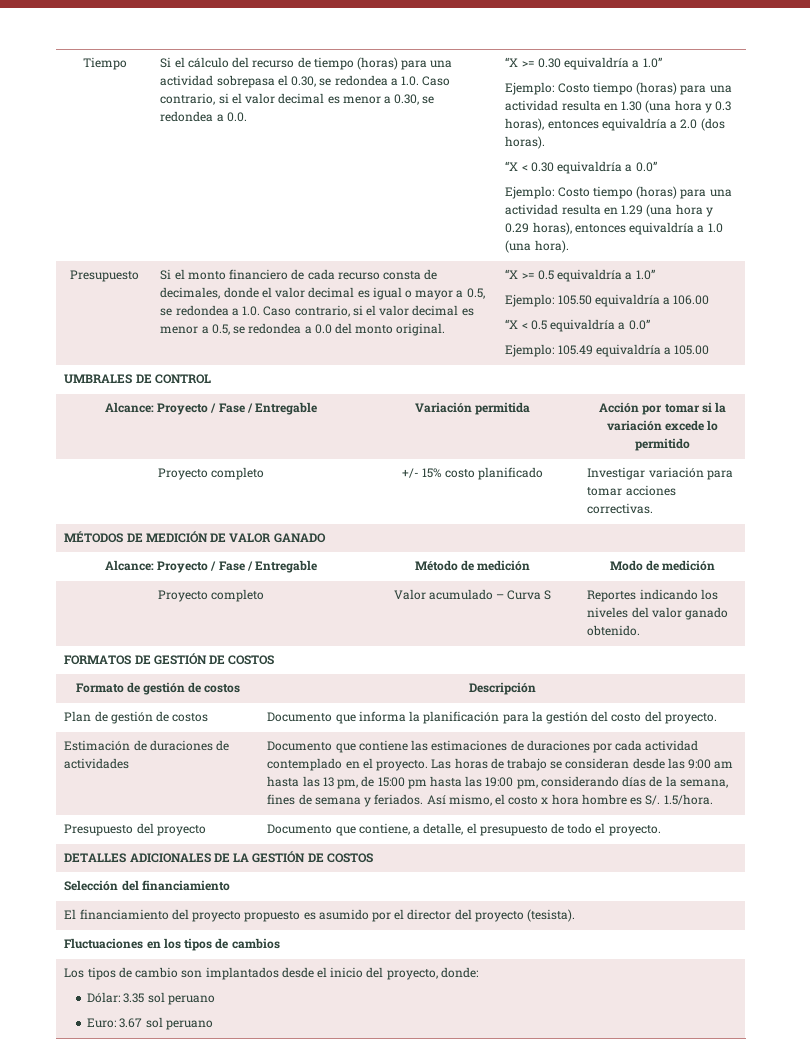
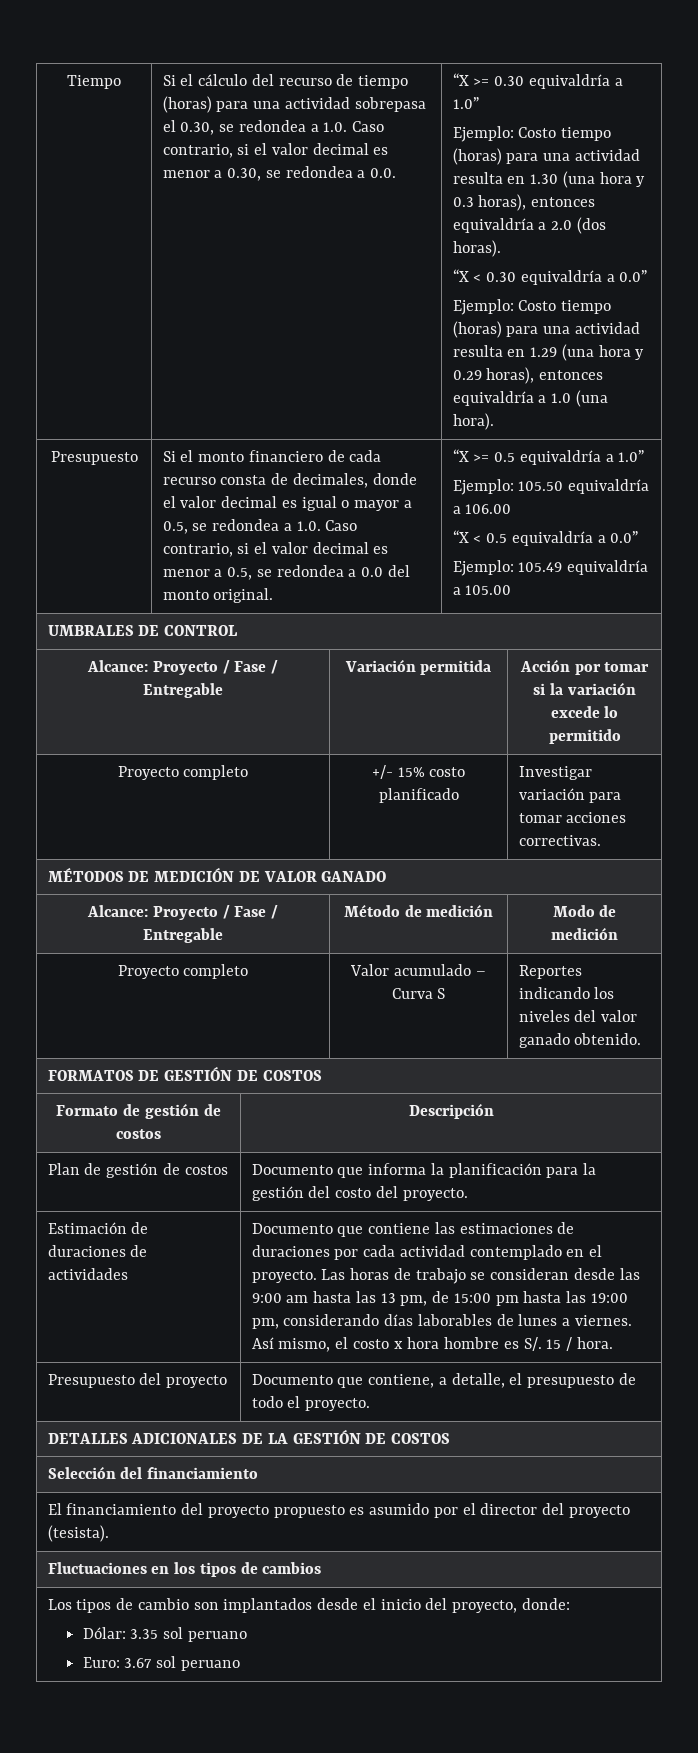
- Las horas de trabajo se consideran desde las 9:00 am hasta las 13 pm, de 15:00 pm hasta las 19:00 pm, considerando días de la semana, fines de semana y feriados.
+ Las horas de trabajo se consideran desde las 9:00 am hasta las 13 pm, de 15:00 pm hasta las 19:00 pm, considerando días laborables de lunes a viernes.
- Así mismo, el costo x hora hombre es S/. 1.5/hora.
+ Así mismo, el costo x hora hombre es S/. 15 / hora.

